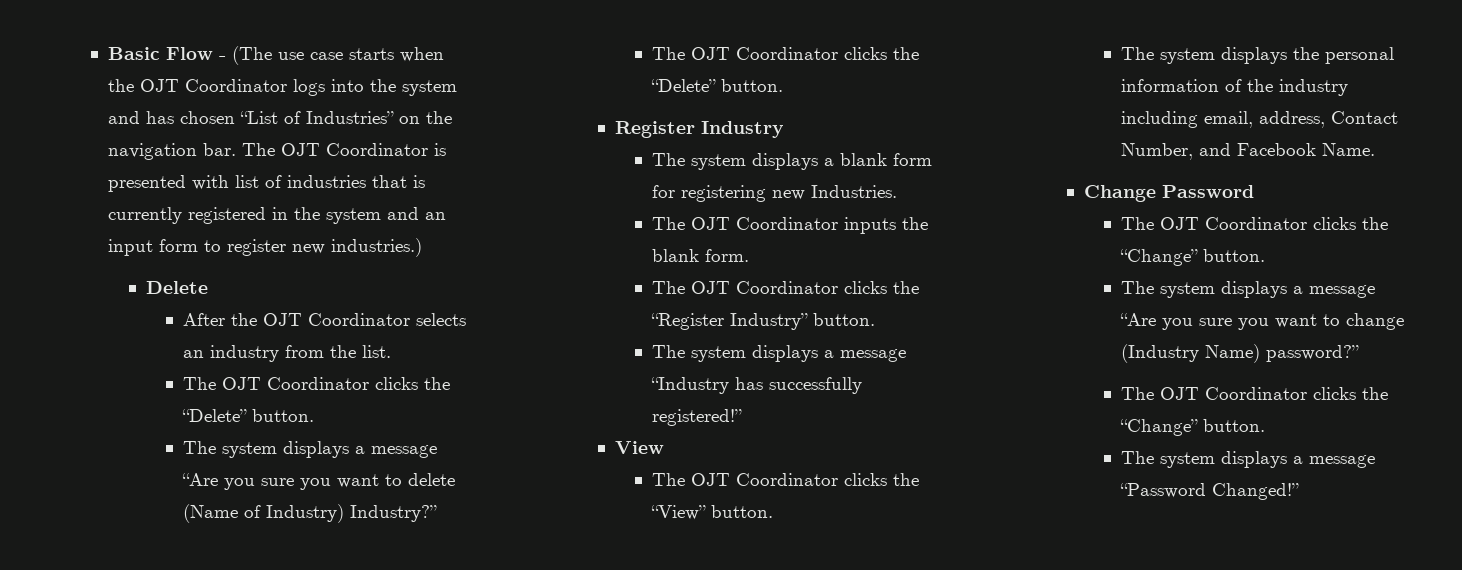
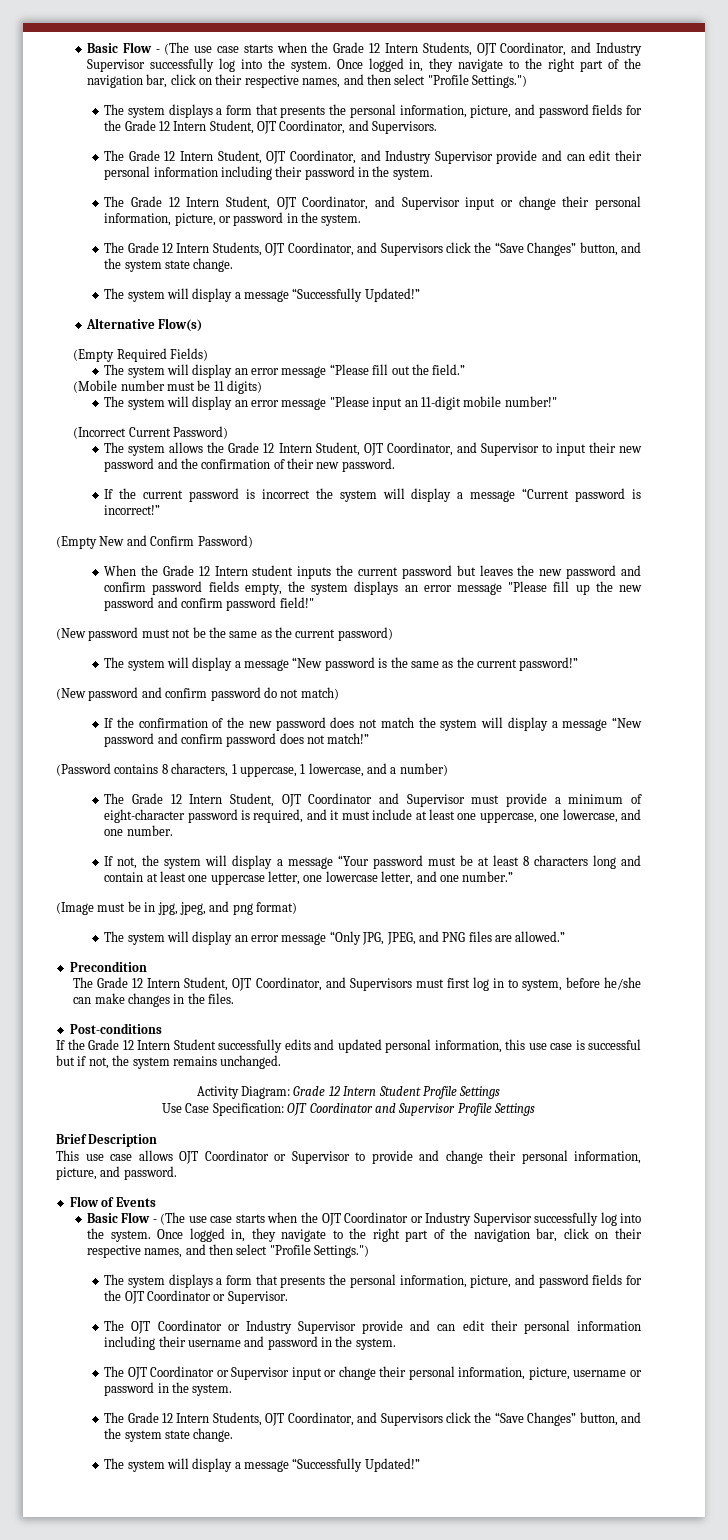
- Basic Flow - (The use case starts when the OJT Coordinator logs into the system and has chosen “List of Industries” on the navigation bar. The OJT Coordinator is presented with list of industries that is currently registered in the system and an input form to register new industries.)
- Delete
- After the OJT Coordinator selects an industry from the list.
- The OJT Coordinator clicks the “Delete” button.
- The system displays a message “Are you sure you want to delete (Name of Industry) Industry?”
- The OJT Coordinator clicks the “Delete” button.
- Register Industry
- The system displays a blank form for registering new Industries.
- The OJT Coordinator inputs the blank form.
- The OJT Coordinator clicks the “Register Industry” button.
- The system displays a message “Industry has successfully registered!”
- View
- The OJT Coordinator clicks the “View” button.
- The system displays the personal information of the industry including email, address, Contact Number, and Facebook Name.
- Change Password
- The OJT Coordinator clicks the “Change” button.
- The system displays a message “Are you sure you want to change (Industry Name) password?”
- The OJT Coordinator clicks the “Change” button.
- The system displays a message “Password Changed!”
+ Basic Flow - (The use case starts when the Grade 12 Intern Students, OJT Coordinator, and Industry Supervisor successfully log into the system. Once logged in, they navigate to the right part of the navigation bar, click on their respective names, and then select "Profile Settings.")
+ The system displays a form that presents the personal information, picture, and password fields for the Grade 12 Intern Student, OJT Coordinator, and Supervisors.
+ The Grade 12 Intern Student, OJT Coordinator, and Industry Supervisor provide and can edit their personal information including their password in the system.
+ The Grade 12 Intern Student, OJT Coordinator, and Supervisor input or change their personal information, picture, or password in the system.
+ The Grade 12 Intern Students, OJT Coordinator, and Supervisors click the “Save Changes” button, and the system state change.
+ The system will display a message “Successfully Updated!”
+ Alternative Flow(s)
+ (Empty Required Fields)
+ The system will display an error message “Please fill out the field.”
+ (Mobile number must be 11 digits)
+ The system will display an error message "Please input an 11-digit mobile number!"
+ (Incorrect Current Password)
+ The system allows the Grade 12 Intern Student, OJT Coordinator, and Supervisor to input their new password and the confirmation of their new password.
+ If the current password is incorrect the system will display a message “Current password is incorrect!”
+ (Empty New and Confirm Password)
+ When the Grade 12 Intern student inputs the current password but leaves the new password and confirm password fields empty, the system displays an error message "Please fill up the new password and confirm password field!"
+ (New password must not be the same as the current password)
+ The system will display a message “New password is the same as the current password!”
+ (New password and confirm password do not match)
+ If the confirmation of the new password does not match the system will display a message “New password and confirm password does not match!”
+ (Password contains 8 characters, 1 uppercase, 1 lowercase, and a number)
+ The Grade 12 Intern Student, OJT Coordinator and Supervisor must provide a minimum of eight-character password is required, and it must include at least one uppercase, one lowercase, and one number.
+ If not, the system will display a message “Your password must be at least 8 characters long and contain at least one uppercase letter, one lowercase letter, and one number.”
+ (Image must be in jpg, jpeg, and png format)
+ The system will display an error message “Only JPG, JPEG, and PNG files are allowed.”
+ Precondition
+ The Grade 12 Intern Student, OJT Coordinator, and Supervisors must first log in to system, before he/she can make changes in the files.
+ Post-conditions
+ If the Grade 12 Intern Student successfully edits and updated personal information, this use case is successful but if not, the system remains unchanged.
+ Activity Diagram: Grade 12 Intern Student Profile Settings
+ Use Case Specification: OJT Coordinator and Supervisor Profile Settings
+ Brief Description
+ This use case allows OJT Coordinator or Supervisor to provide and change their personal information, picture, and password.
+ Flow of Events
+ Basic Flow - (The use case starts when the OJT Coordinator or Industry Supervisor successfully log into the system. Once logged in, they navigate to the right part of the navigation bar, click on their respective names, and then select "Profile Settings.")
+ The system displays a form that presents the personal information, picture, and password fields for the OJT Coordinator or Supervisor.
+ The OJT Coordinator or Industry Supervisor provide and can edit their personal information including their username and password in the system.
+ The OJT Coordinator or Supervisor input or change their personal information, picture, username or password in the system.
+ The Grade 12 Intern Students, OJT Coordinator, and Supervisors click the “Save Changes” button, and the system state change.
+ The system will display a message “Successfully Updated!”

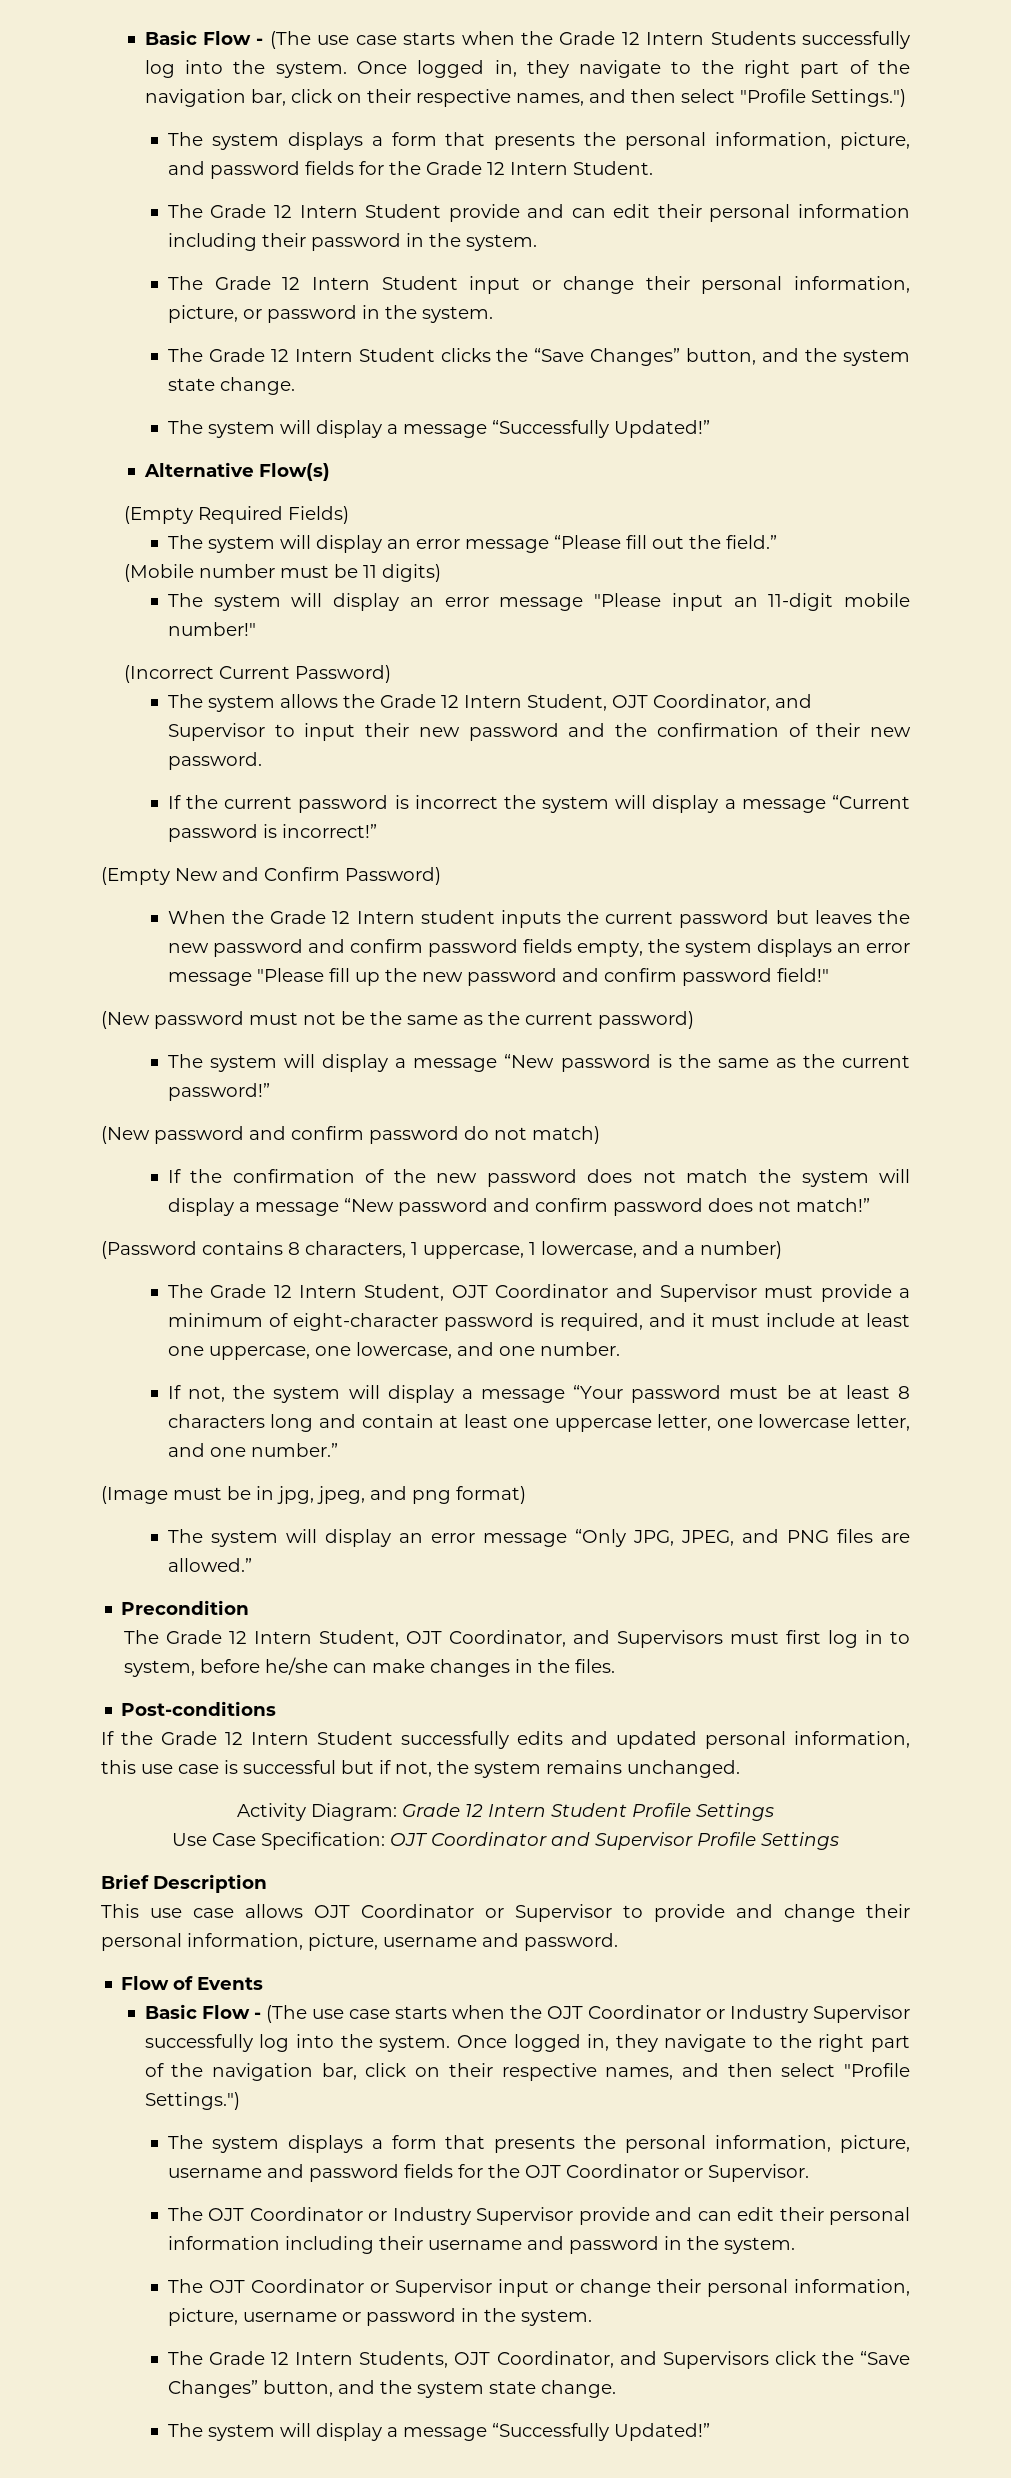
- Basic Flow - (The use case starts when the Grade 12 Intern Students, OJT Coordinator, and Industry Supervisor successfully log into the system.
+ Basic Flow - (The use case starts when the Grade 12 Intern Students successfully log into the system.
- The system displays a form that presents the personal information, picture, and password fields for the Grade 12 Intern Student, OJT Coordinator, and Supervisors.
- The Grade 12 Intern Student, OJT Coordinator, and Industry Supervisor provide and can edit their personal information including their password in the system.
+ The system displays a form that presents the personal information, picture, and password fields for the Grade 12 Intern Student.
+ The Grade 12 Intern Student provide and can edit their personal information including their password in the system.
- The Grade 12 Intern Student, OJT Coordinator, and Supervisor input or change their personal information, picture, or password in the system.
- The Grade 12 Intern Students, OJT Coordinator, and Supervisors click the “Save Changes” button, and the system state change.
+ The Grade 12 Intern Student input or change their personal information, picture, or password in the system.
+ The Grade 12 Intern Student clicks the “Save Changes” button, and the system state change.
- This use case allows OJT Coordinator or Supervisor to provide and change their personal information, picture, and password.
+ This use case allows OJT Coordinator or Supervisor to provide and change their personal information, picture, username and password.
- The system displays a form that presents the personal information, picture, and password fields for the OJT Coordinator or Supervisor.
+ The system displays a form that presents the personal information, picture, username and password fields for the OJT Coordinator or Supervisor.

